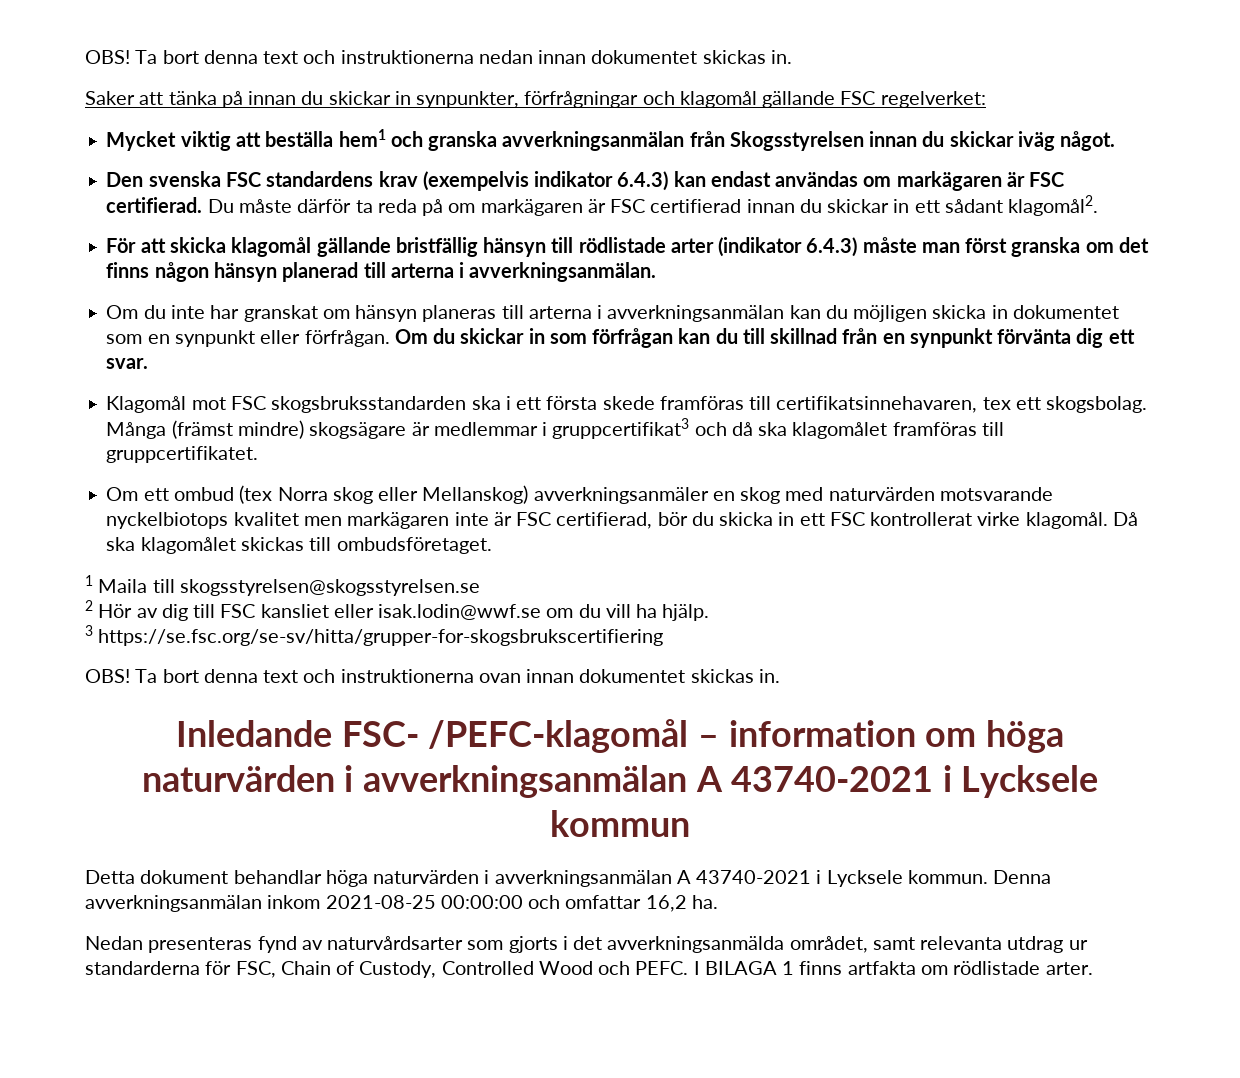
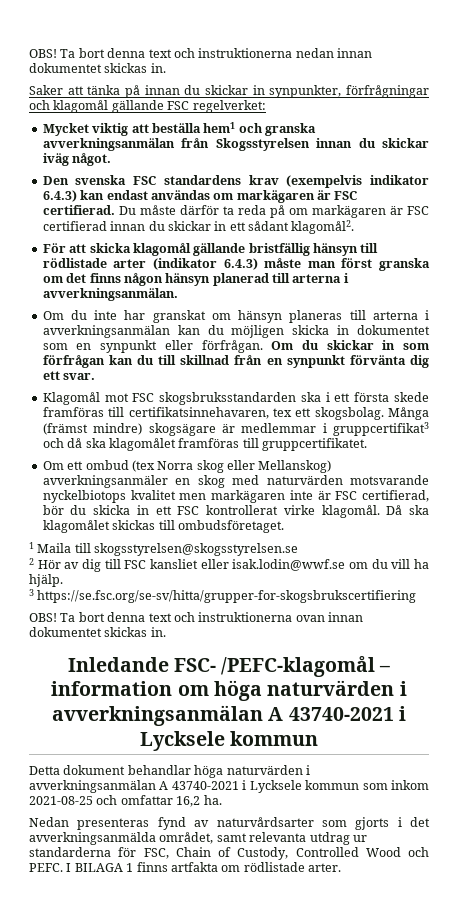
- Detta dokument behandlar höga naturvärden i avverkningsanmälan A 43740-2021 i Lycksele kommun. Denna avverkningsanmälan inkom 2021-08-25 00:00:00 och omfattar 16,2 ha.
+ Detta dokument behandlar höga naturvärden i avverkningsanmälan A 43740-2021 i Lycksele kommun som inkom 2021-08-25 och omfattar 16,2 ha.

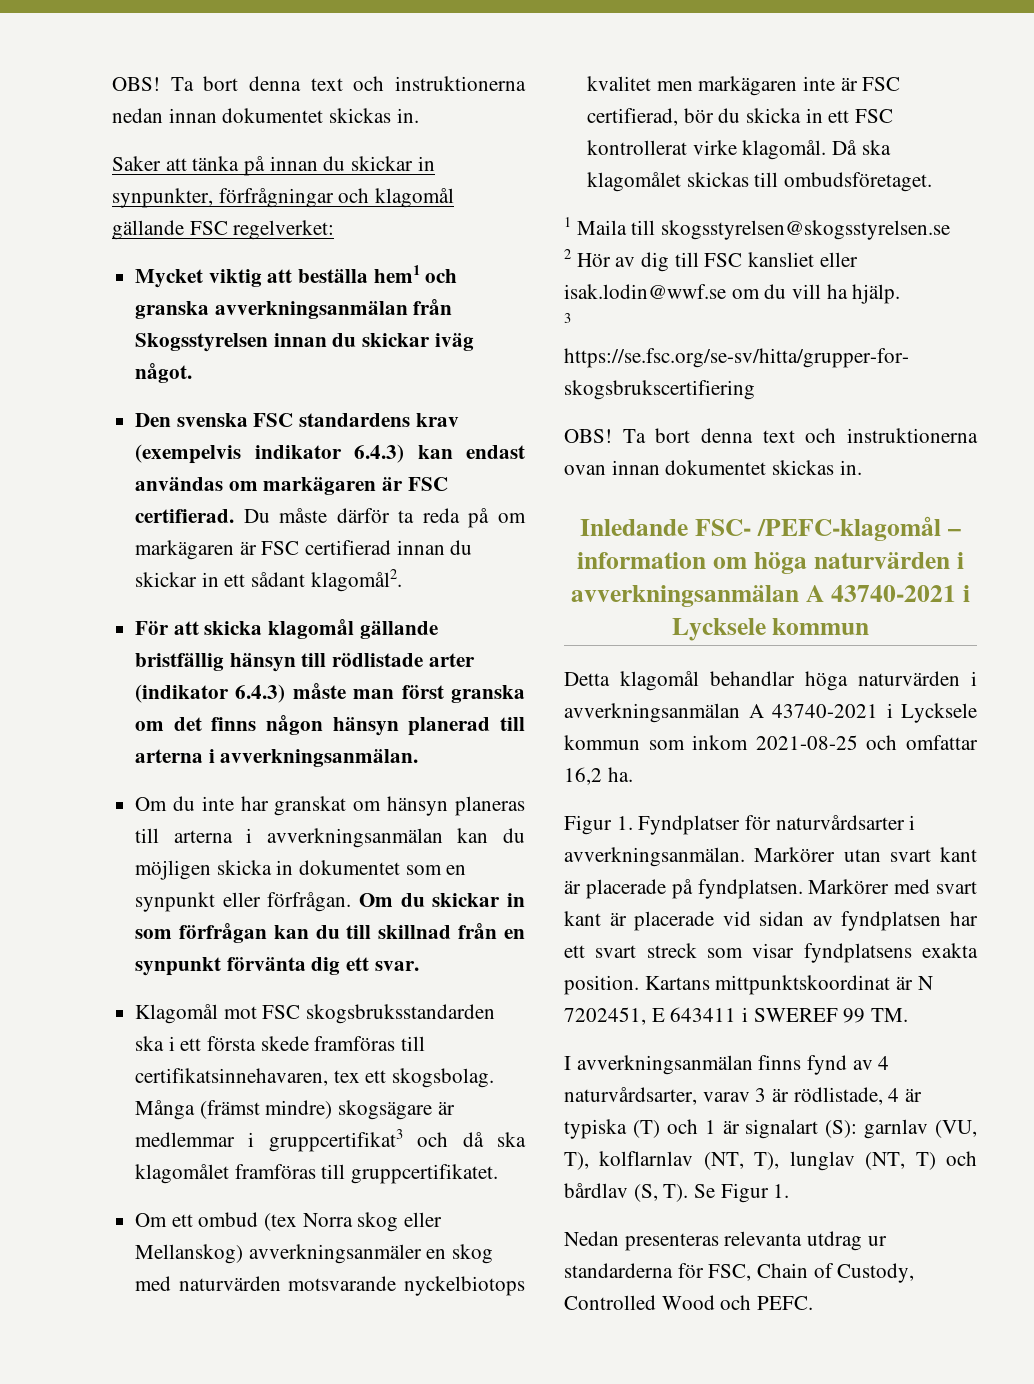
- Detta dokument behandlar höga naturvärden i avverkningsanmälan A 43740-2021 i Lycksele kommun som inkom 2021-08-25 och omfattar 16,2 ha.
+ Detta klagomål behandlar höga naturvärden i avverkningsanmälan A 43740-2021 i Lycksele kommun som inkom 2021-08-25 och omfattar 16,2 ha.
- Nedan presenteras fynd av naturvårdsarter som gjorts i det avverkningsanmälda området, samt relevanta utdrag ur standarderna för FSC, Chain of Custody, Controlled Wood och PEFC. I BILAGA 1 finns artfakta om rödlistade arter.
+ Figur 1. Fyndplatser för naturvårdsarter i avverkningsanmälan. Markörer utan svart kant är placerade på fyndplatsen. Markörer med svart kant är placerade vid sidan av fyndplatsen har ett svart streck som visar fyndplatsens exakta position. Kartans mittpunktskoordinat är N 7202451, E 643411 i SWEREF 99 TM.
+ I avverkningsanmälan finns fynd av 4 naturvårdsarter, varav 3 är rödlistade, 4 är typiska (T) och 1 är signalart (S): garnlav (VU, T), kolflarnlav (NT, T), lunglav (NT, T) och bårdlav (S, T). Se Figur 1.
+ Nedan presenteras relevanta utdrag ur standarderna för FSC, Chain of Custody, Controlled Wood och PEFC.

